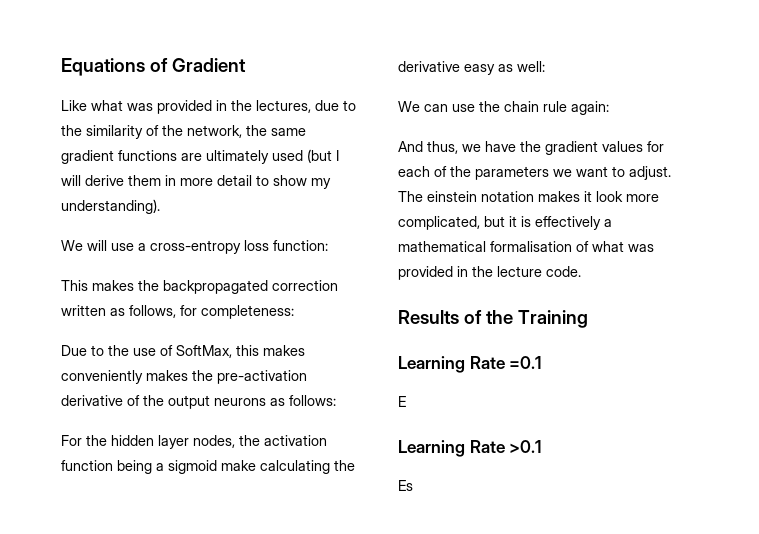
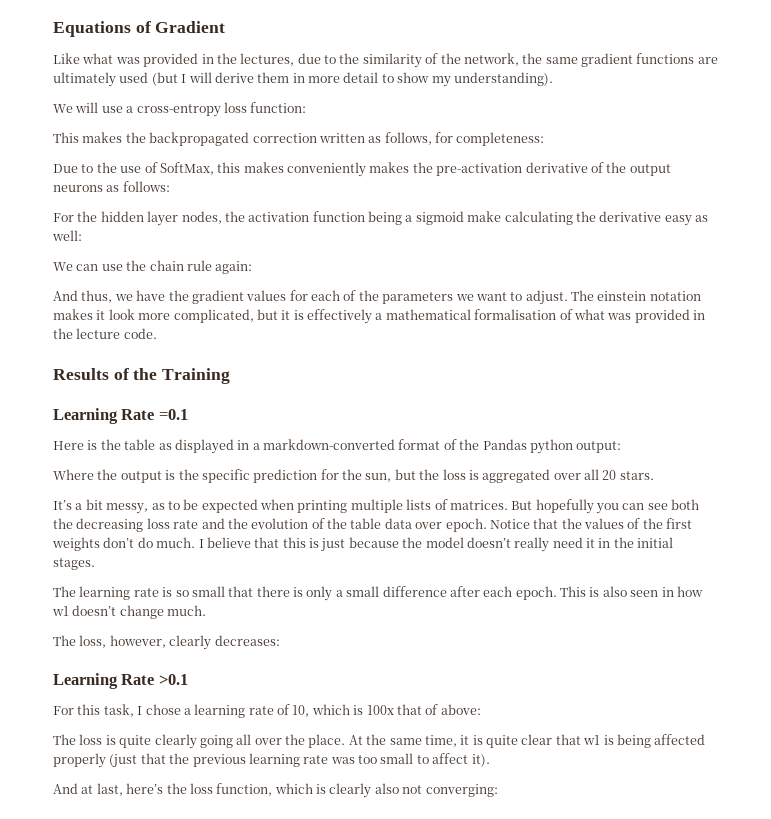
- E
+ Here is the table as displayed in a markdown-converted format of the Pandas python output:
+ Where the output is the specific prediction for the sun, but the loss is aggregated over all 20 stars.
+ It’s a bit messy, as to be expected when printing multiple lists of matrices. But hopefully you can see both the decreasing loss rate and the evolution of the table data over epoch. Notice that the values of the first weights don’t do much. I believe that this is just because the model doesn’t really need it in the initial stages.
+ The learning rate is so small that there is only a small difference after each epoch. This is also seen in how w1 doesn’t change much.
+ The loss, however, clearly decreases:
  Learning Rate >0.1
- Es
+ For this task, I chose a learning rate of 10, which is 100x that of above:
+ The loss is quite clearly going all over the place. At the same time, it is quite clear that w1 is being affected properly (just that the previous learning rate was too small to affect it).
+ And at last, here’s the loss function, which is clearly also not converging:

